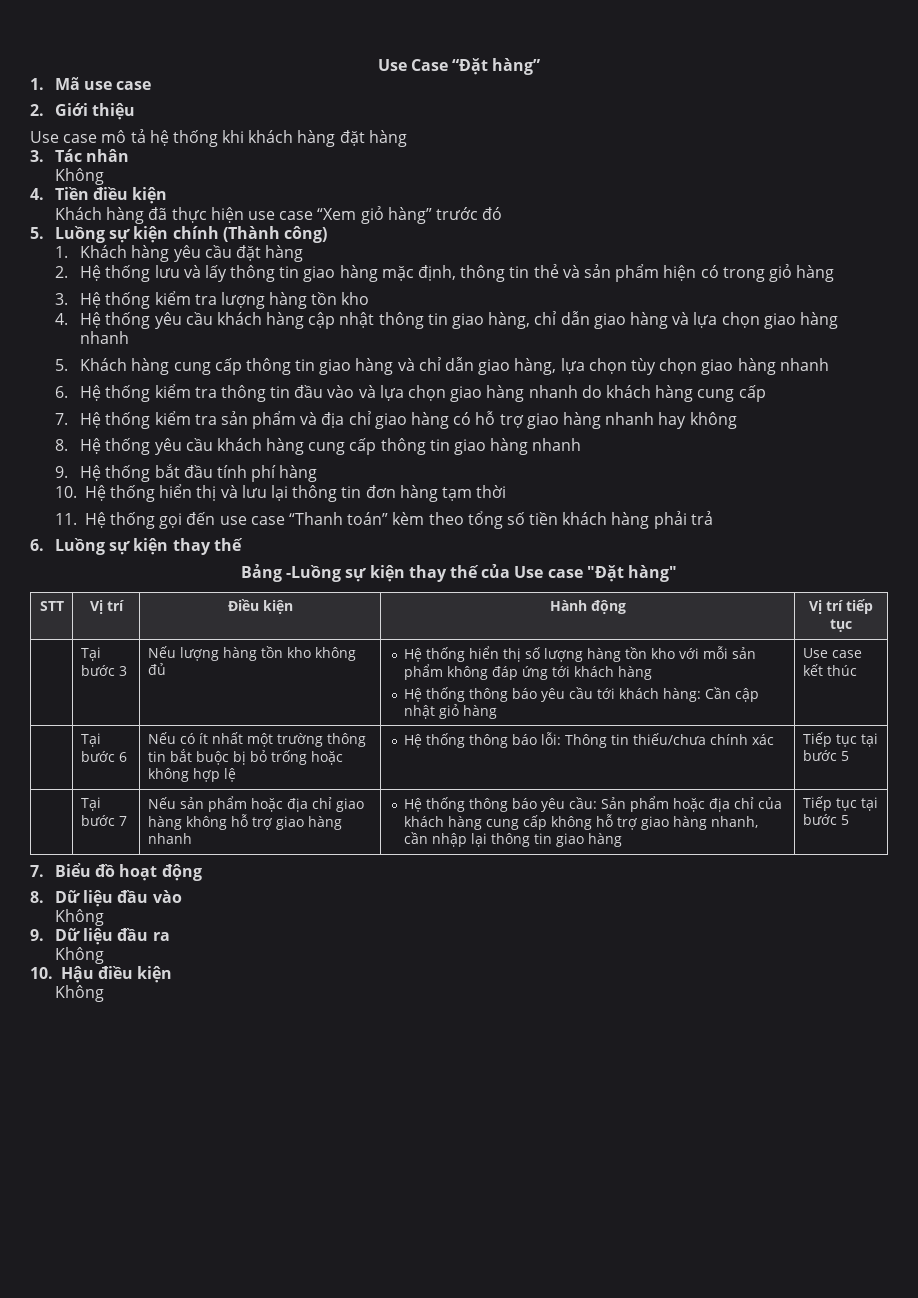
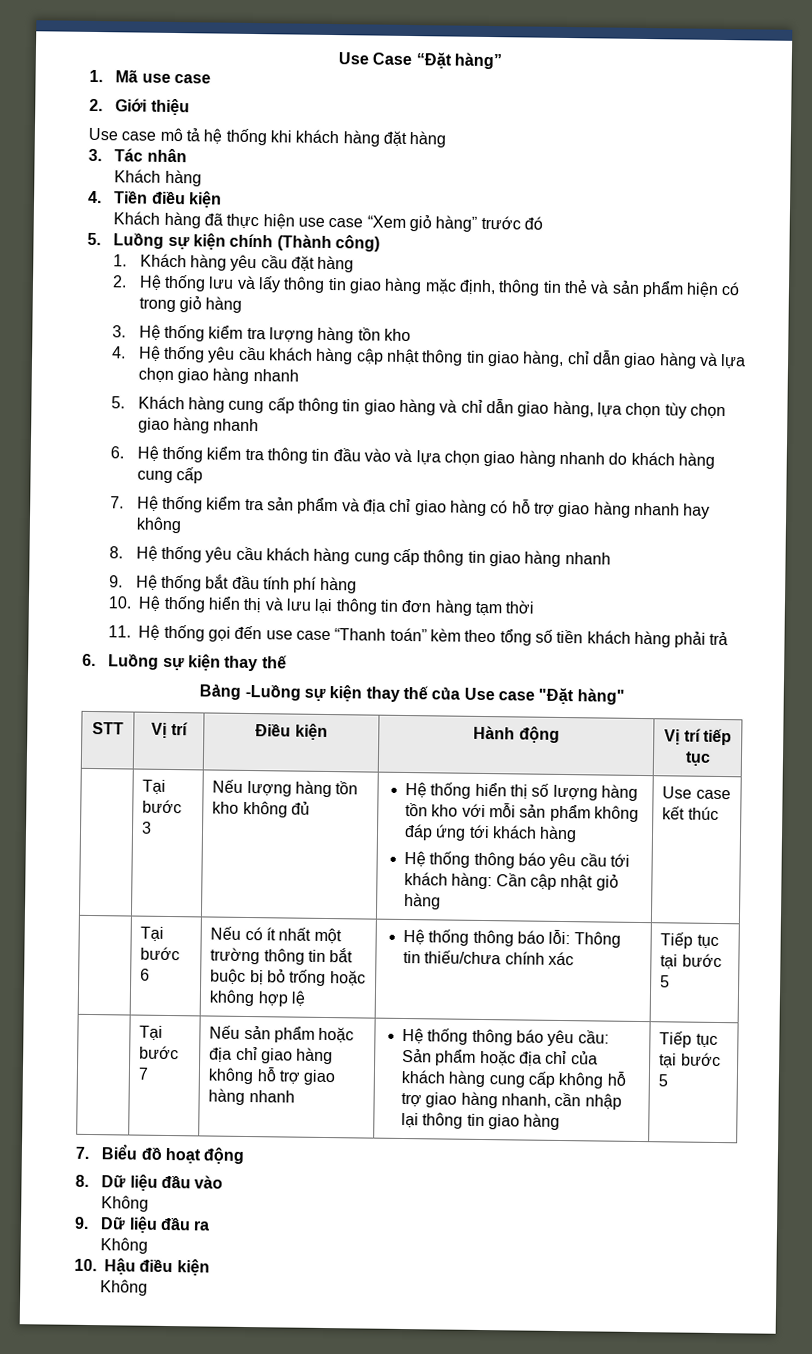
  3. Tác nhân
- Không
+ Khách hàng

